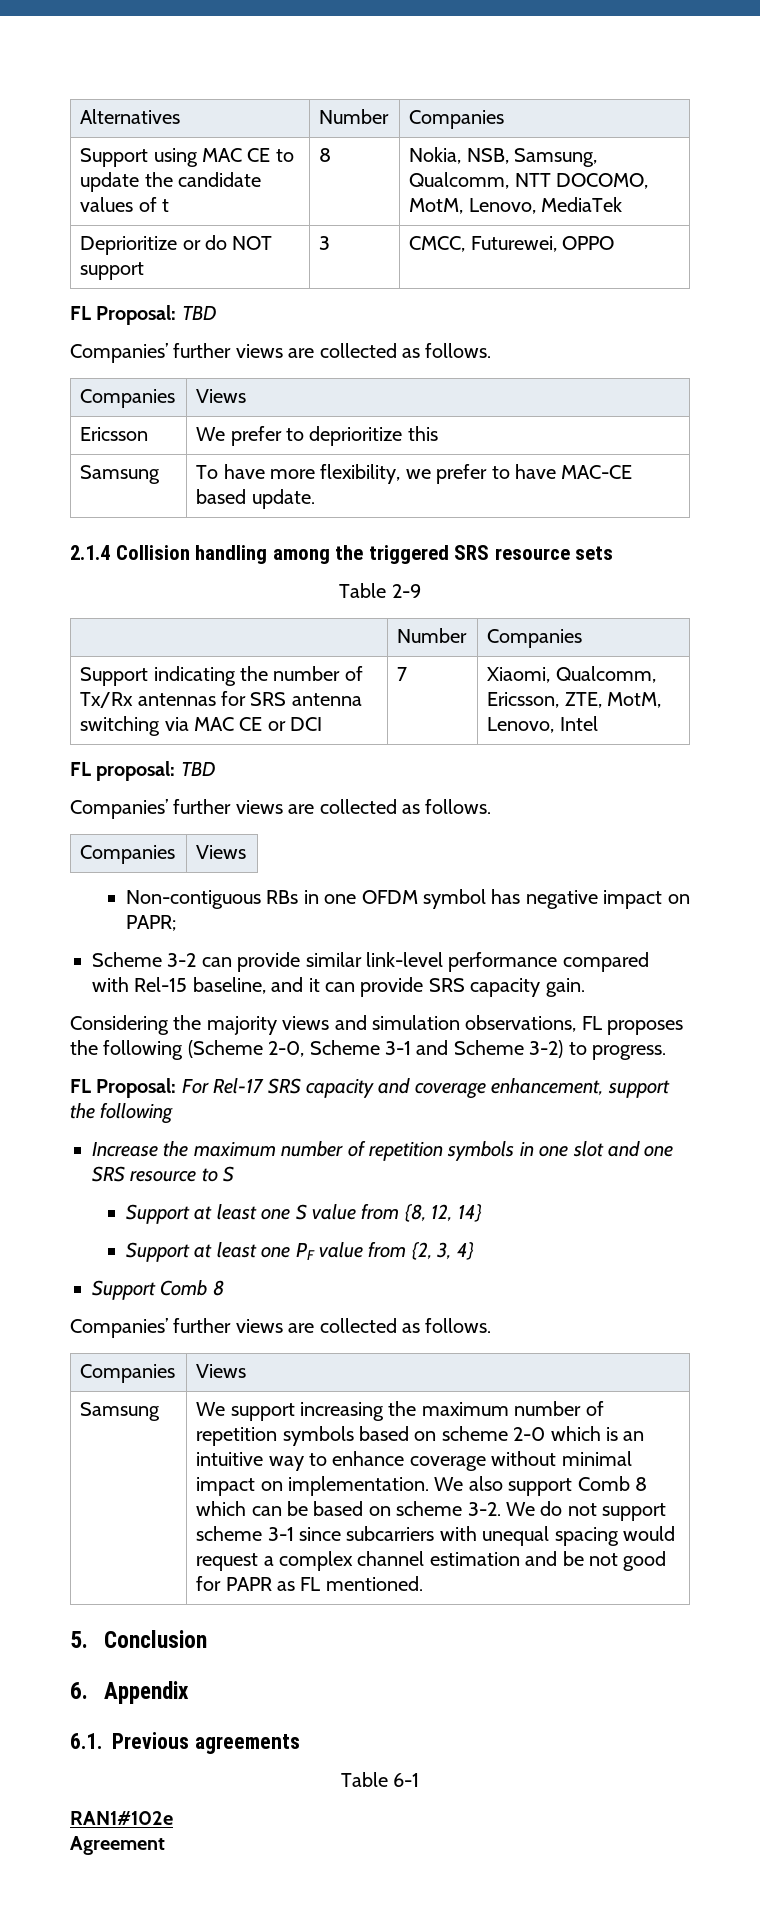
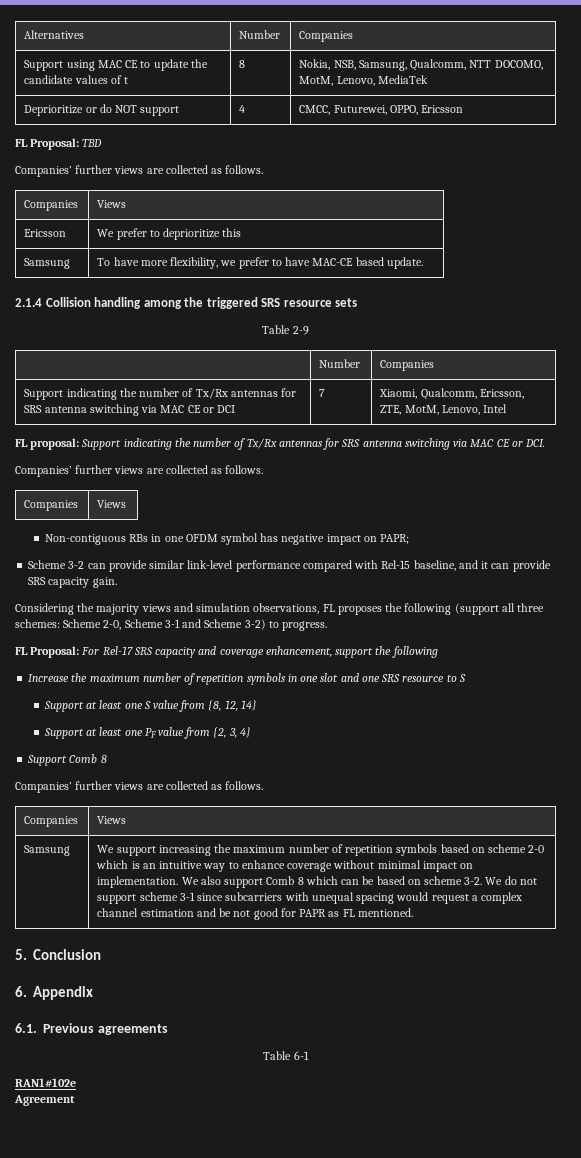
- Deprioritize or do NOT support | 3 | CMCC, Futurewei, OPPO
+ Deprioritize or do NOT support | 4 | CMCC, Futurewei, OPPO, Ericsson
- FL proposal: TBD
+ FL proposal: Support indicating the number of Tx/Rx antennas for SRS antenna switching via MAC CE or DCI.
- Considering the majority views and simulation observations, FL proposes the following (Scheme 2-0, Scheme 3-1 and Scheme 3-2) to progress.
+ Considering the majority views and simulation observations, FL proposes the following (support all three schemes: Scheme 2-0, Scheme 3-1 and Scheme 3-2) to progress.

